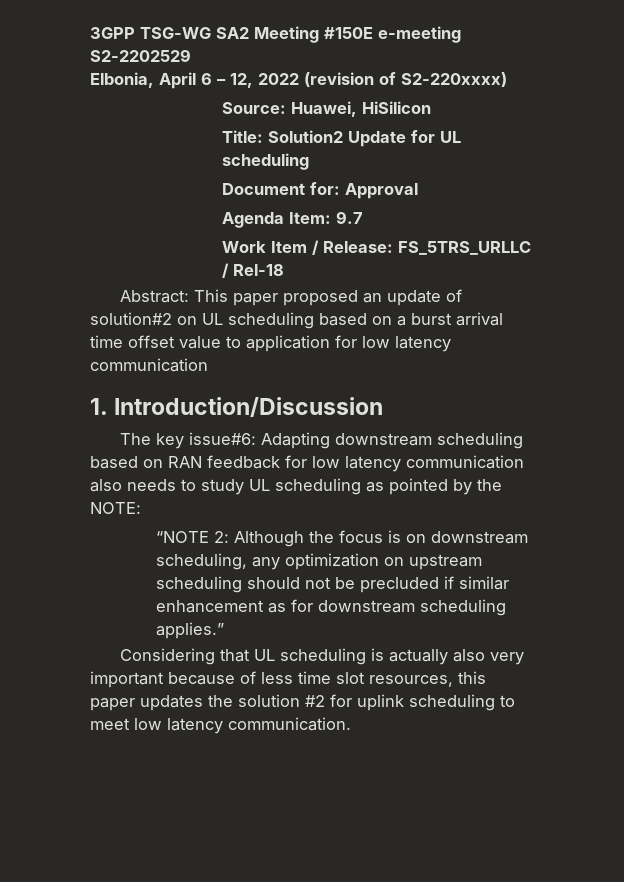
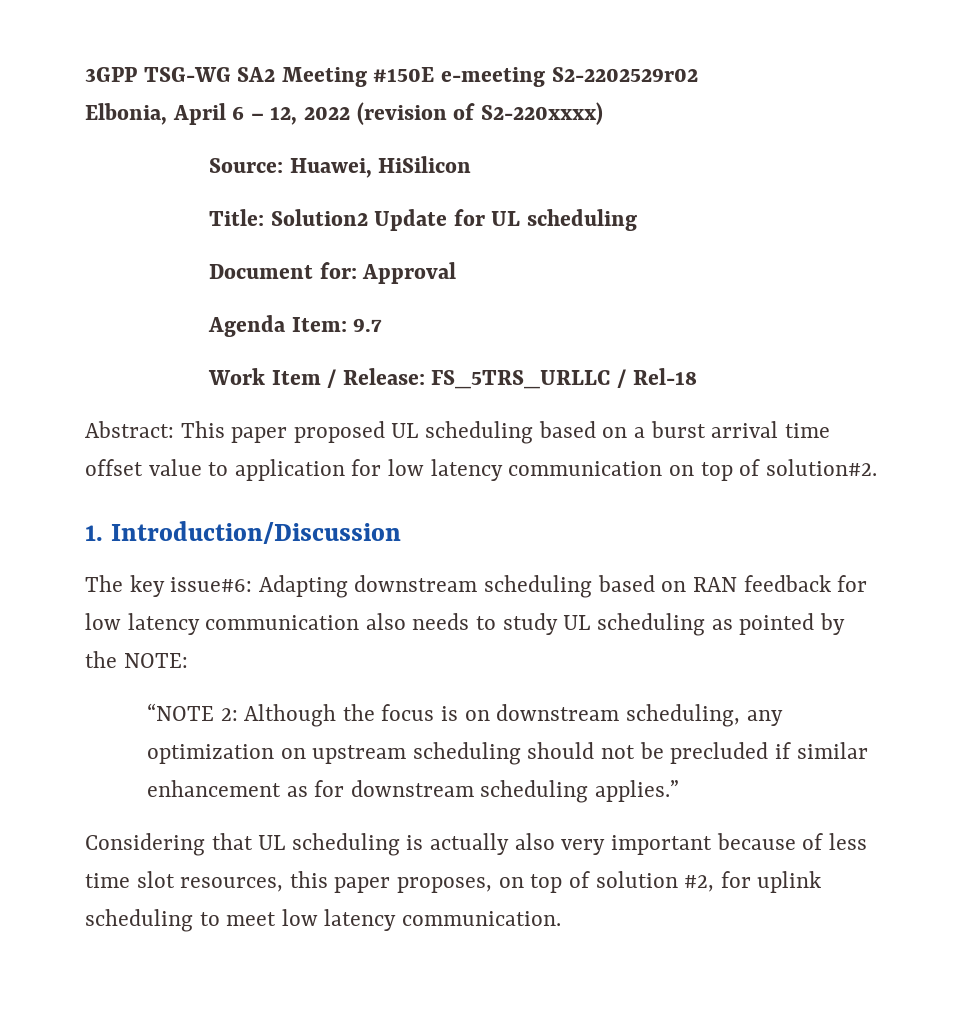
- 3GPP TSG-WG SA2 Meeting #150E e-meeting S2-2202529
+ 3GPP TSG-WG SA2 Meeting #150E e-meeting S2-2202529r02
- Abstract: This paper proposed an update of solution#2 on UL scheduling based on a burst arrival time offset value to application for low latency communication
+ Abstract: This paper proposed UL scheduling based on a burst arrival time offset value to application for low latency communication on top of solution#2.
- Considering that UL scheduling is actually also very important because of less time slot resources, this paper updates the solution #2 for uplink scheduling to meet low latency communication.
+ Considering that UL scheduling is actually also very important because of less time slot resources, this paper proposes, on top of solution #2, for uplink scheduling to meet low latency communication.

